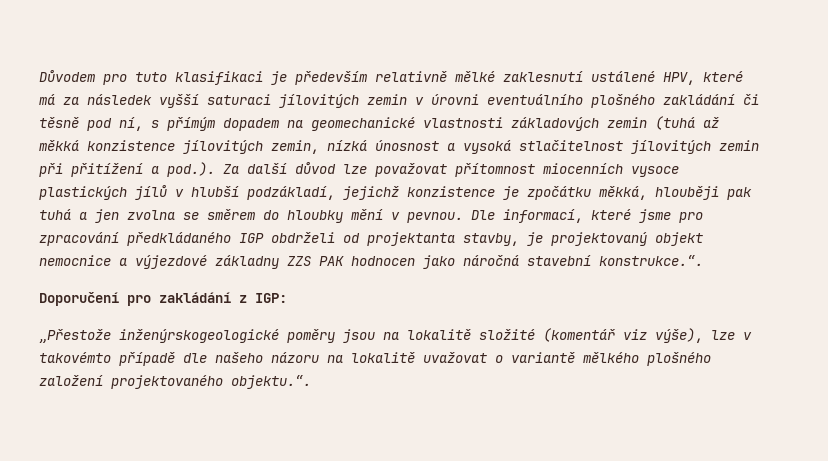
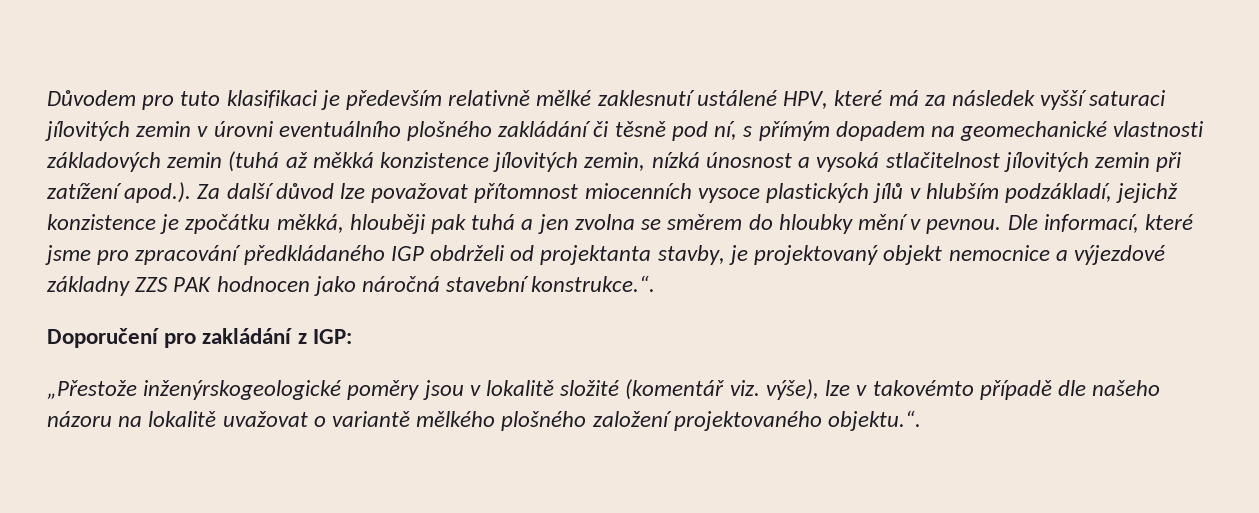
- Důvodem pro tuto klasifikaci je především relativně mělké zaklesnutí ustálené HPV, které má za následek vyšší saturaci jílovitých zemin v úrovni eventuálního plošného zakládání či těsně pod ní, s přímým dopadem na geomechanické vlastnosti základových zemin (tuhá až měkká konzistence jílovitých zemin, nízká únosnost a vysoká stlačitelnost jílovitých zemin při přitížení a pod.). Za další důvod lze považovat přítomnost miocenních vysoce plastických jílů v hlubší podzákladí, jejichž konzistence je zpočátku měkká, hlouběji pak tuhá a jen zvolna se směrem do hloubky mění v pevnou.
+ Důvodem pro tuto klasifikaci je především relativně mělké zaklesnutí ustálené HPV, které má za následek vyšší saturaci jílovitých zemin v úrovni eventuálního plošného zakládání či těsně pod ní, s přímým dopadem na geomechanické vlastnosti základových zemin (tuhá až měkká konzistence jílovitých zemin, nízká únosnost a vysoká stlačitelnost jílovitých zemin při zatížení apod.). Za další důvod lze považovat přítomnost miocenních vysoce plastických jílů v hlubším podzákladí, jejichž konzistence je zpočátku měkká, hlouběji pak tuhá a jen zvolna se směrem do hloubky mění v pevnou.
- „Přestože inženýrskogeologické poměry jsou na lokalitě složité (komentář viz výše), lze v takovémto případě dle našeho názoru na lokalitě uvažovat o variantě mělkého plošného založení projektovaného objektu.“.
+ „Přestože inženýrskogeologické poměry jsou v lokalitě složité (komentář viz. výše), lze v takovémto případě dle našeho názoru na lokalitě uvažovat o variantě mělkého plošného založení projektovaného objektu.“.

